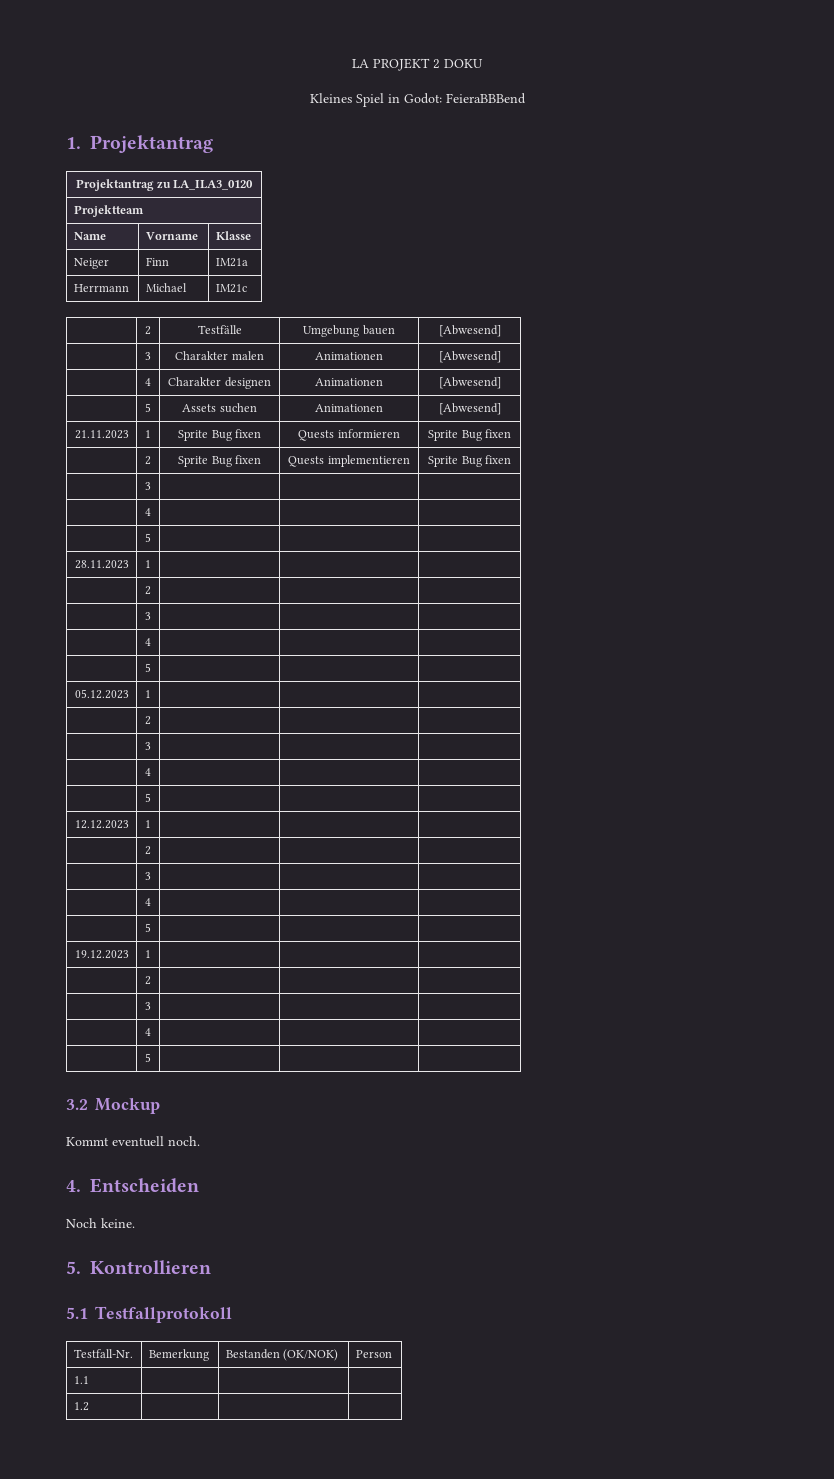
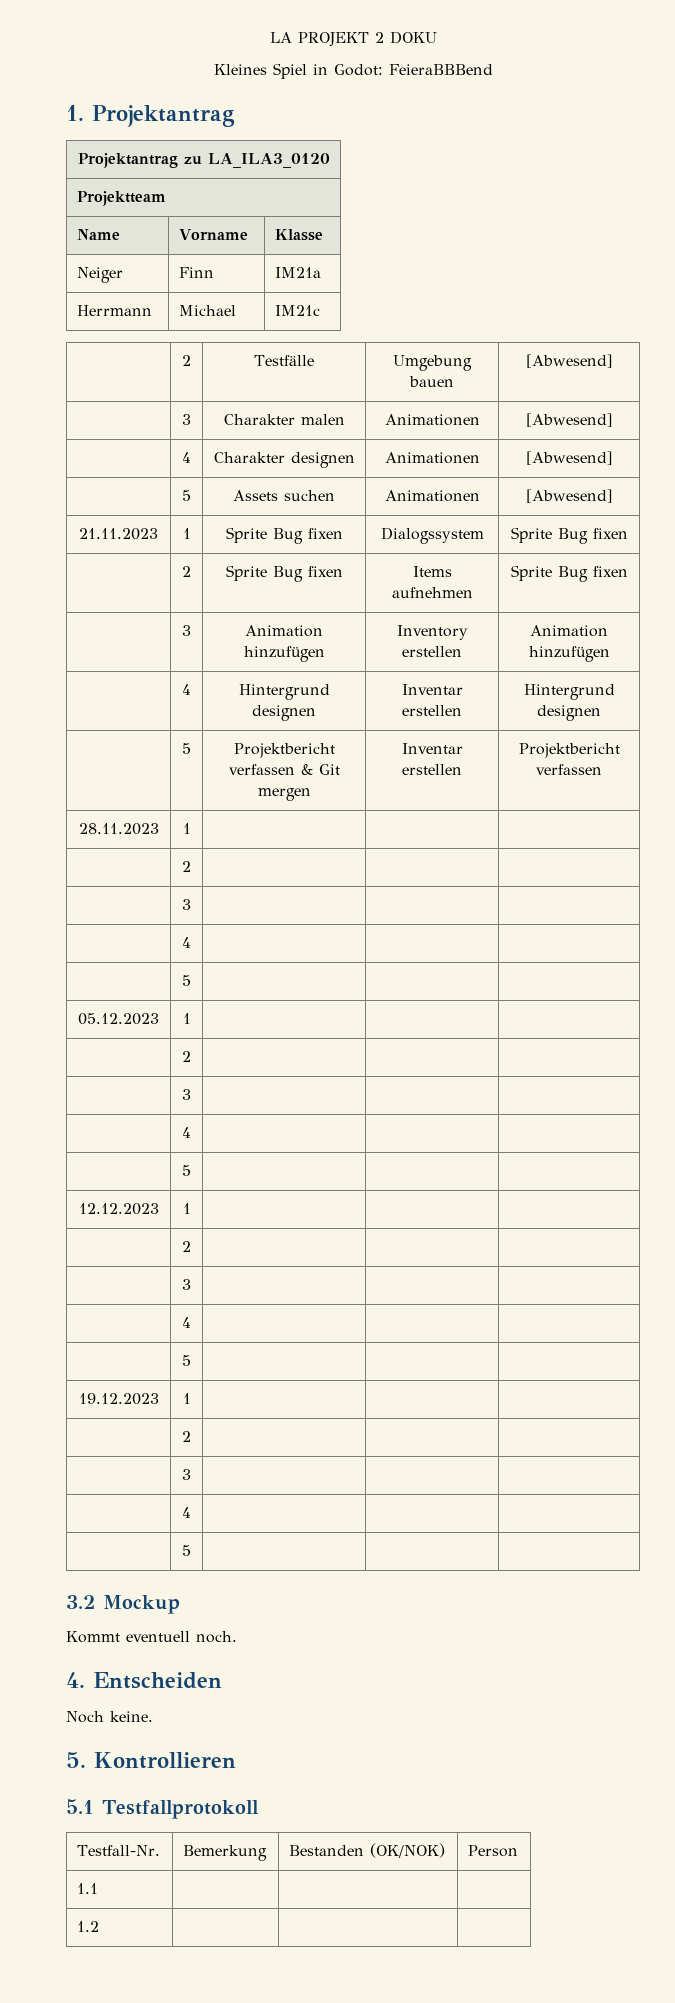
- 21.11.2023 | 1 | Sprite Bug fixen | Quests informieren | Sprite Bug fixen
+ 21.11.2023 | 1 | Sprite Bug fixen | Dialogssystem | Sprite Bug fixen
- | 2 | Sprite Bug fixen | Quests implementieren | Sprite Bug fixen
- | 3 | | |
- | 4 | | |
- | 5 | | |
+ | 2 | Sprite Bug fixen | Items aufnehmen | Sprite Bug fixen
+ | 3 | Animation hinzufügen | Inventory erstellen | Animation hinzufügen
+ | 4 | Hintergrund designen | Inventar erstellen | Hintergrund designen
+ | 5 | Projektbericht verfassen & Git mergen | Inventar erstellen | Projektbericht verfassen

